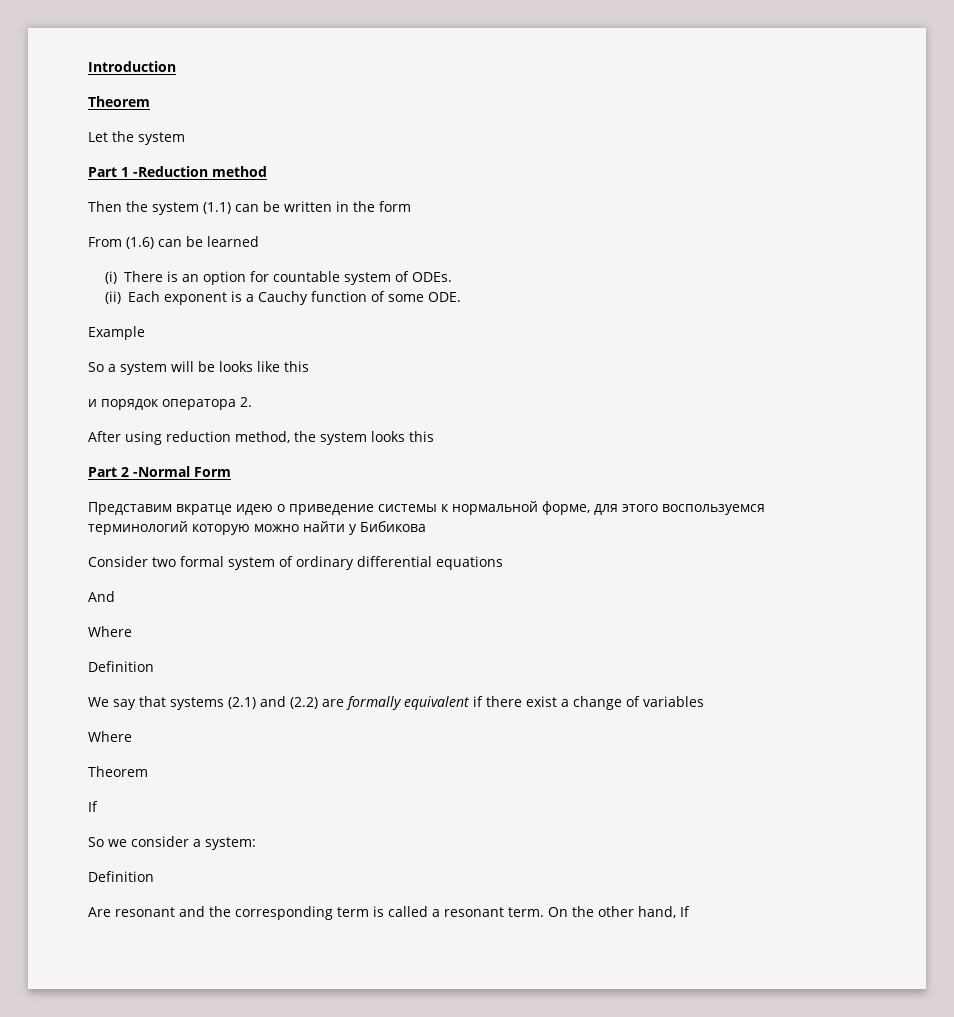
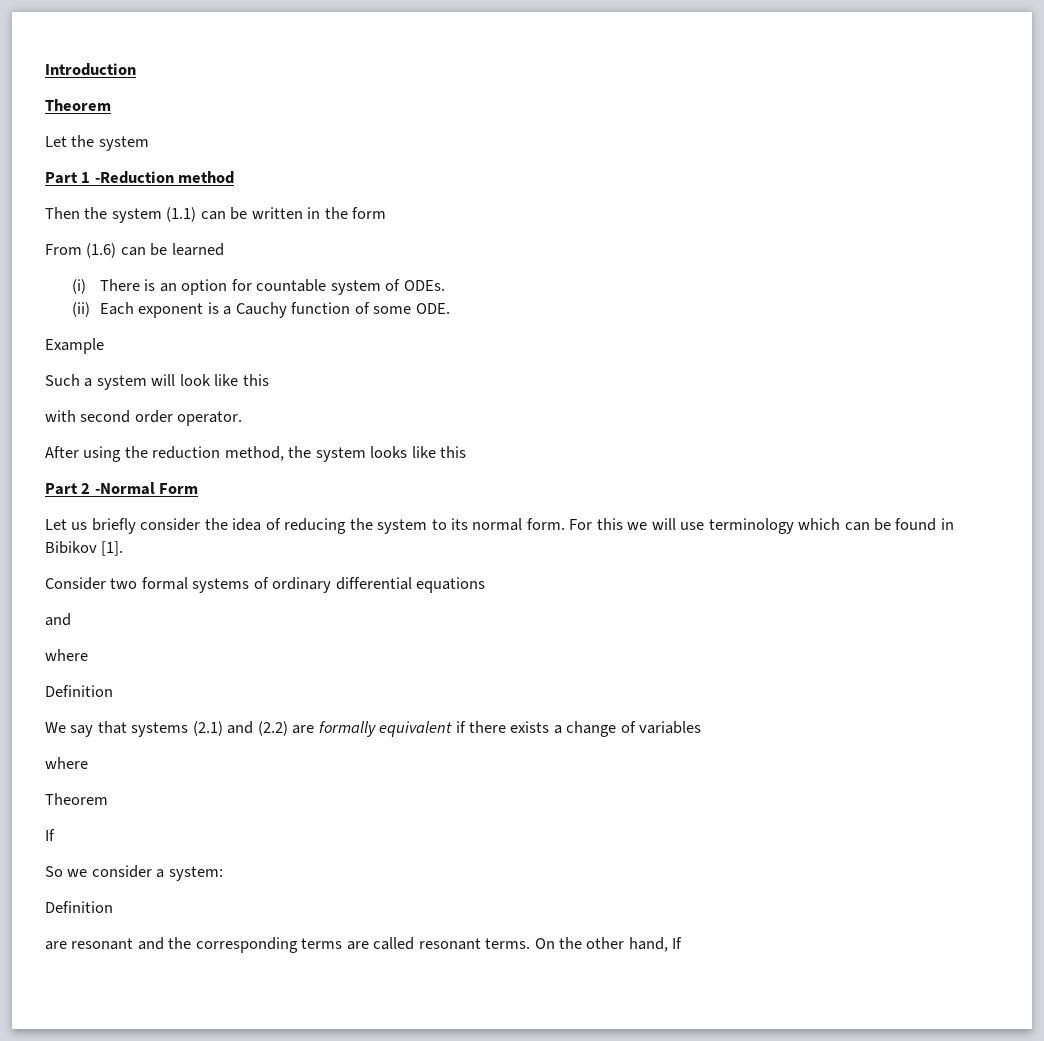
- So a system will be looks like this
- и порядок оператора 2.
+ Such a system will look like this
+ with second order operator.
- After using reduction method, the system looks this
+ After using the reduction method, the system looks like this
- Представим вкратце идею о приведение системы к нормальной форме, для этого воспользуемся терминологий которую можно найти у Бибикова
+ Let us briefly consider the idea of reducing the system to its normal form. For this we will use terminology which can be found in Bibikov [1].
- Consider two formal system of ordinary differential equations
- And
- Where
+ Consider two formal systems of ordinary differential equations
+ and
+ where
- We say that systems (2.1) and (2.2) are formally equivalent if there exist a change of variables
- Where
+ We say that systems (2.1) and (2.2) are formally equivalent if there exists a change of variables
+ where
- Are resonant and the corresponding term is called a resonant term.
+ are resonant and the corresponding terms are called resonant terms.

